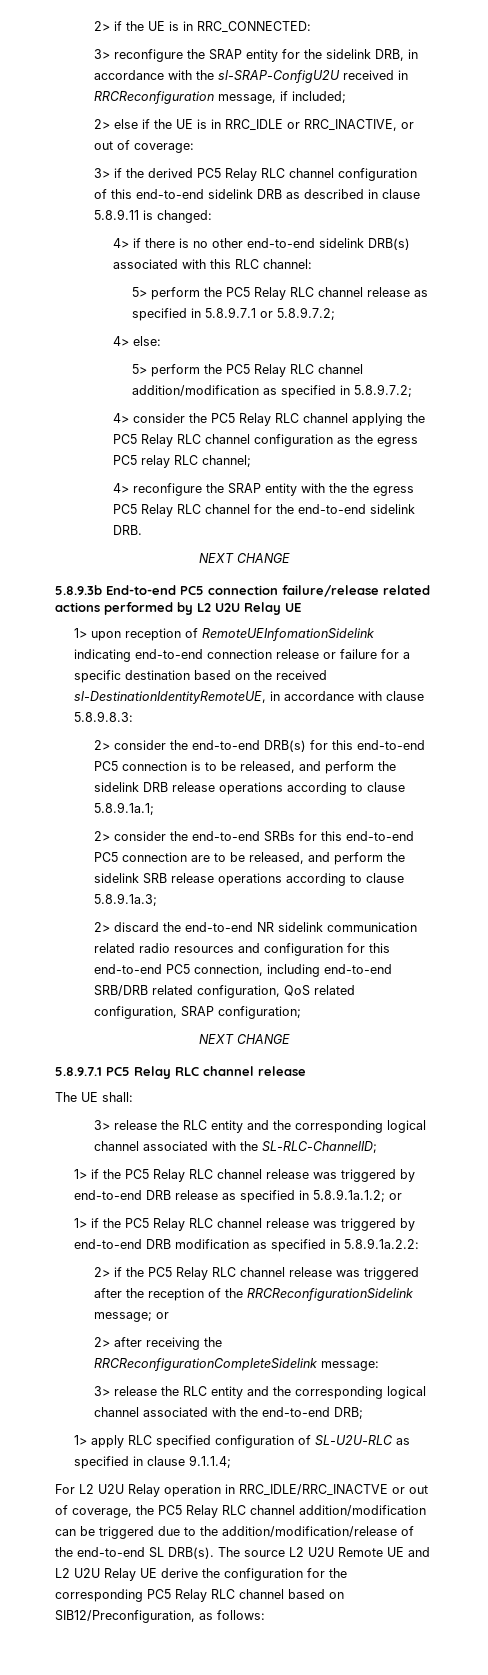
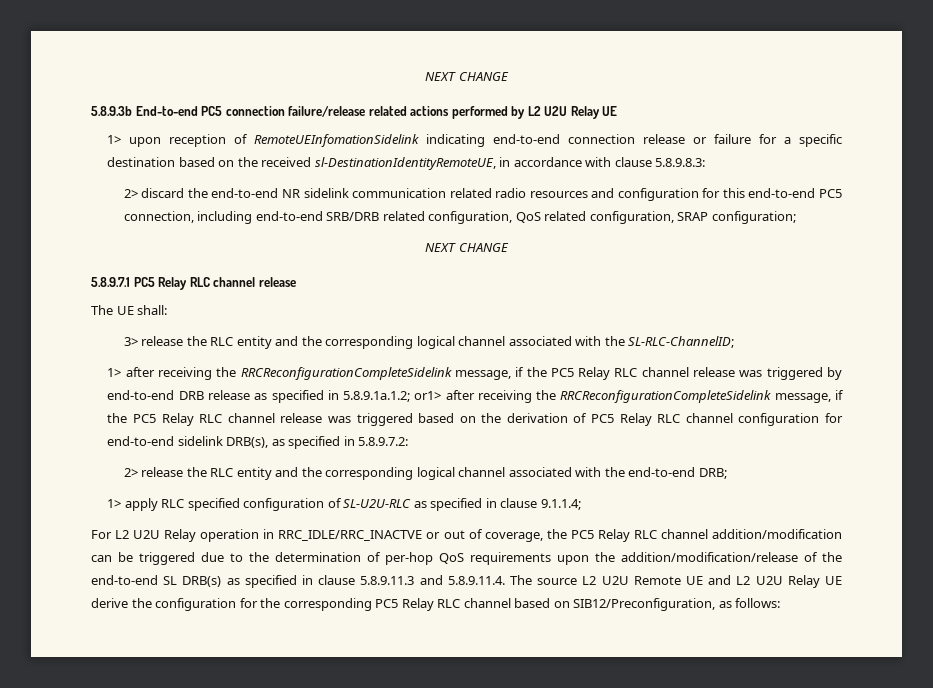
- 2> if the UE is in RRC_CONNECTED:
- 3> reconfigure the SRAP entity for the sidelink DRB, in accordance with the sl-SRAP-ConfigU2U received in RRCReconfiguration message, if included;
- 2> else if the UE is in RRC_IDLE or RRC_INACTIVE, or out of coverage:
- 3> if the derived PC5 Relay RLC channel configuration of this end-to-end sidelink DRB as described in clause 5.8.9.11 is changed:
- 4> if there is no other end-to-end sidelink DRB(s) associated with this RLC channel:
- 5> perform the PC5 Relay RLC channel release as specified in 5.8.9.7.1 or 5.8.9.7.2;
- 4> else:
- 5> perform the PC5 Relay RLC channel addition/modification as specified in 5.8.9.7.2;
- 4> consider the PC5 Relay RLC channel applying the PC5 Relay RLC channel configuration as the egress PC5 relay RLC channel;
- 4> reconfigure the SRAP entity with the the egress PC5 Relay RLC channel for the end-to-end sidelink DRB.
- 2> consider the end-to-end DRB(s) for this end-to-end PC5 connection is to be released, and perform the sidelink DRB release operations according to clause 5.8.9.1a.1;
- 2> consider the end-to-end SRBs for this end-to-end PC5 connection are to be released, and perform the sidelink SRB release operations according to clause 5.8.9.1a.3;
- 1> if the PC5 Relay RLC channel release was triggered by end-to-end DRB release as specified in 5.8.9.1a.1.2; or
- 1> if the PC5 Relay RLC channel release was triggered by end-to-end DRB modification as specified in 5.8.9.1a.2.2:
- 2> if the PC5 Relay RLC channel release was triggered after the reception of the RRCReconfigurationSidelink message; or
- 2> after receiving the RRCReconfigurationCompleteSidelink message:
- 3> release the RLC entity and the corresponding logical channel associated with the end-to-end DRB;
+ 1> after receiving the RRCReconfigurationCompleteSidelink message, if the PC5 Relay RLC channel release was triggered by end-to-end DRB release as specified in 5.8.9.1a.1.2; or1> after receiving the RRCReconfigurationCompleteSidelink message, if the PC5 Relay RLC channel release was triggered based on the derivation of PC5 Relay RLC channel configuration for end-to-end sidelink DRB(s), as specified in 5.8.9.7.2:
+ 2> release the RLC entity and the corresponding logical channel associated with the end-to-end DRB;
- For L2 U2U Relay operation in RRC_IDLE/RRC_INACTVE or out of coverage, the PC5 Relay RLC channel addition/modification can be triggered due to the addition/modification/release of the end-to-end SL DRB(s). The source L2 U2U Remote UE and L2 U2U Relay UE derive the configuration for the corresponding PC5 Relay RLC channel based on SIB12/Preconfiguration, as follows:
+ For L2 U2U Relay operation in RRC_IDLE/RRC_INACTVE or out of coverage, the PC5 Relay RLC channel addition/modification can be triggered due to the determination of per-hop QoS requirements upon the addition/modification/release of the end-to-end SL DRB(s) as specified in clause 5.8.9.11.3 and 5.8.9.11.4. The source L2 U2U Remote UE and L2 U2U Relay UE derive the configuration for the corresponding PC5 Relay RLC channel based on SIB12/Preconfiguration, as follows:

